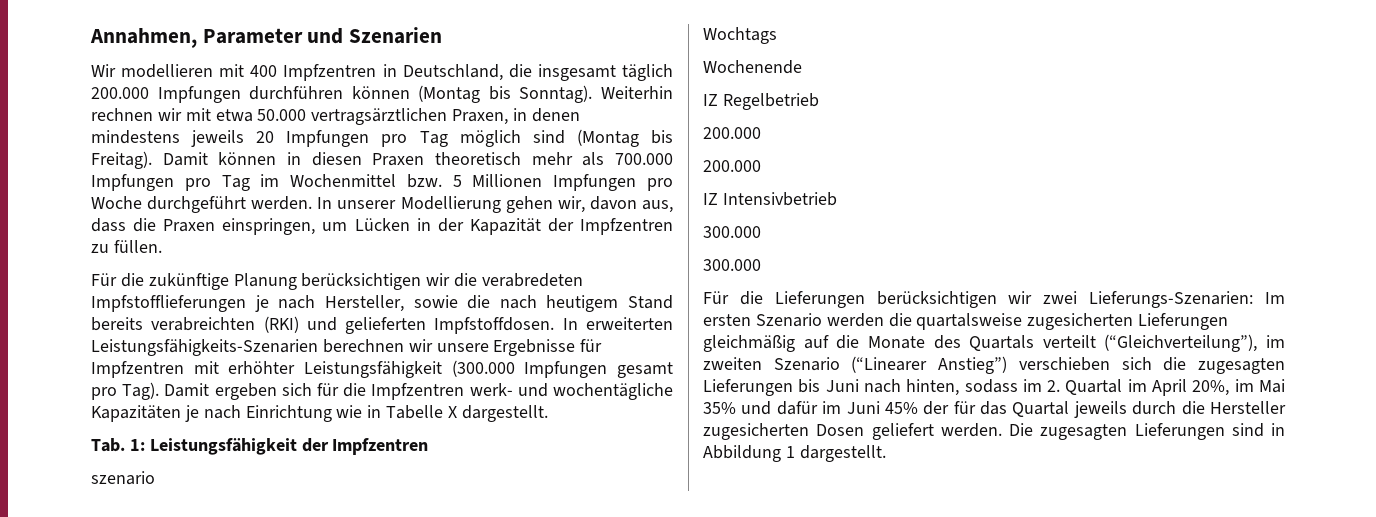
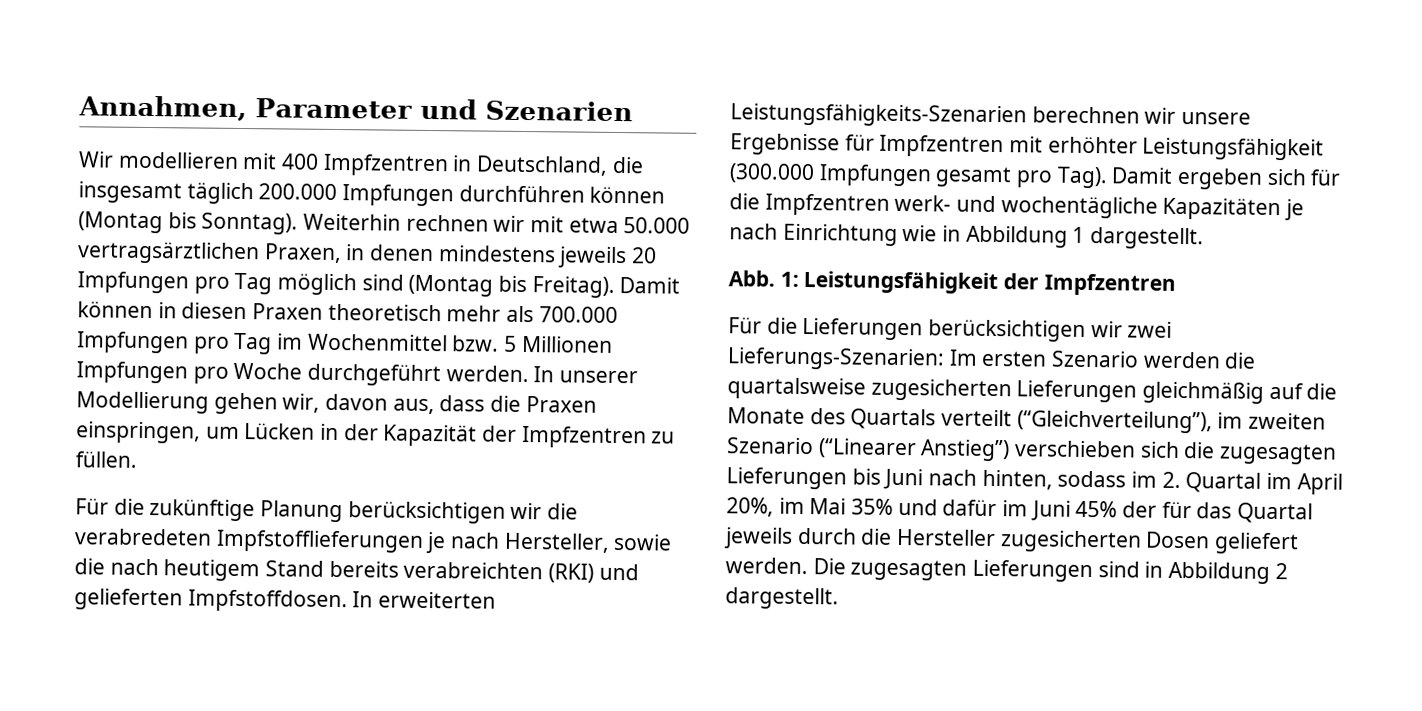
- Damit ergeben sich für die Impfzentren werk- und wochentägliche Kapazitäten je nach Einrichtung wie in Tabelle X dargestellt.
+ Damit ergeben sich für die Impfzentren werk- und wochentägliche Kapazitäten je nach Einrichtung wie in Abbildung 1 dargestellt.
- Tab. 1: Leistungsfähigkeit der Impfzentren
+ Abb. 1: Leistungsfähigkeit der Impfzentren
- szenario
- Wochtags
- Wochenende
- IZ Regelbetrieb
- 200.000
- 200.000
- IZ Intensivbetrieb
- 300.000
- 300.000
- Die zugesagten Lieferungen sind in Abbildung 1 dargestellt.
+ Die zugesagten Lieferungen sind in Abbildung 2 dargestellt.

